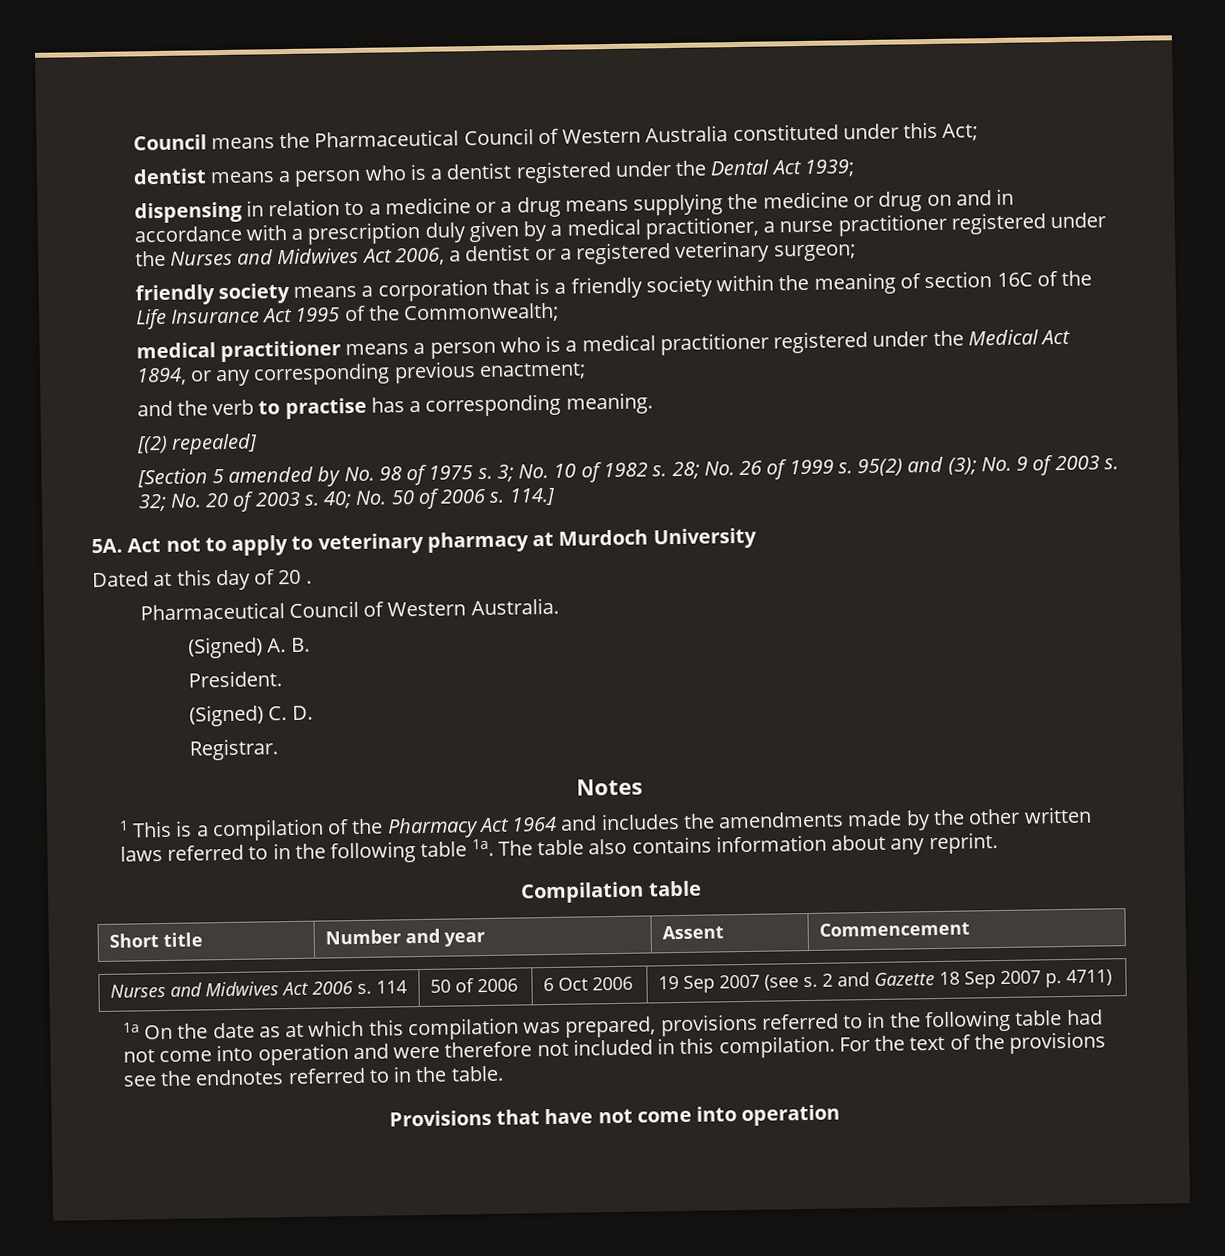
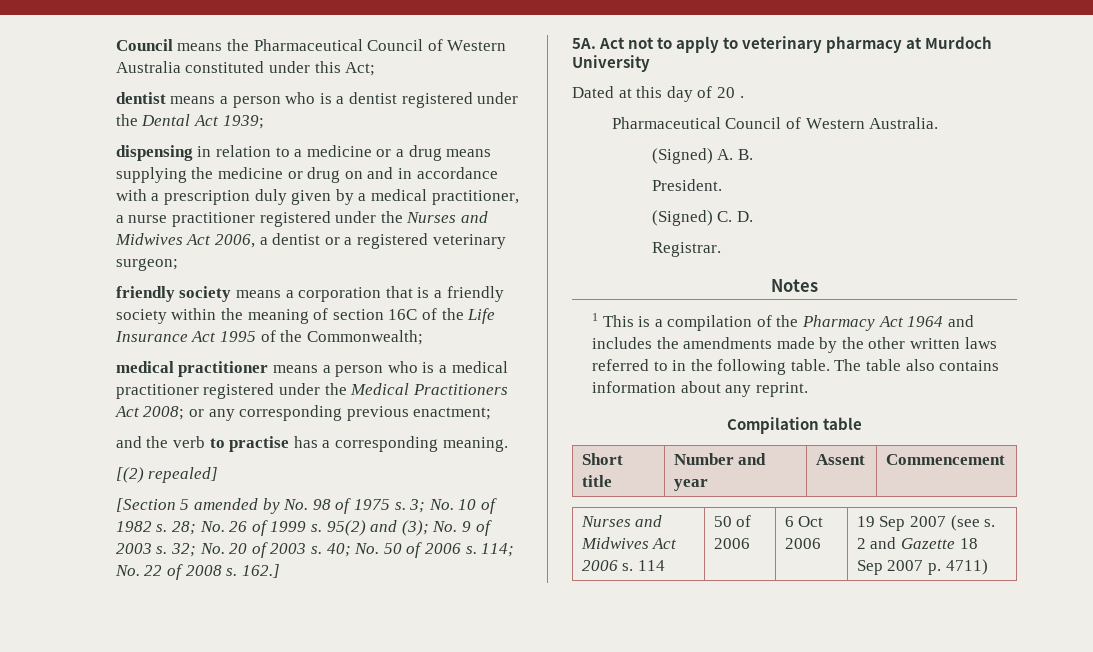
- medical practitioner means a person who is a medical practitioner registered under the Medical Act 1894, or any corresponding previous enactment;
+ medical practitioner means a person who is a medical practitioner registered under the Medical Practitioners Act 2008; or any corresponding previous enactment;
- 114.]
+ 114; No. 22 of 2008 s. 162.]
- 1 This is a compilation of the Pharmacy Act 1964 and includes the amendments made by the other written laws referred to in the following table 1a.
+ 1 This is a compilation of the Pharmacy Act 1964 and includes the amendments made by the other written laws referred to in the following table.
- 1a On the date as at which this compilation was prepared, provisions referred to in the following table had not come into operation and were therefore not included in this compilation. For the text of the provisions see the endnotes referred to in the table.
- Provisions that have not come into operation

